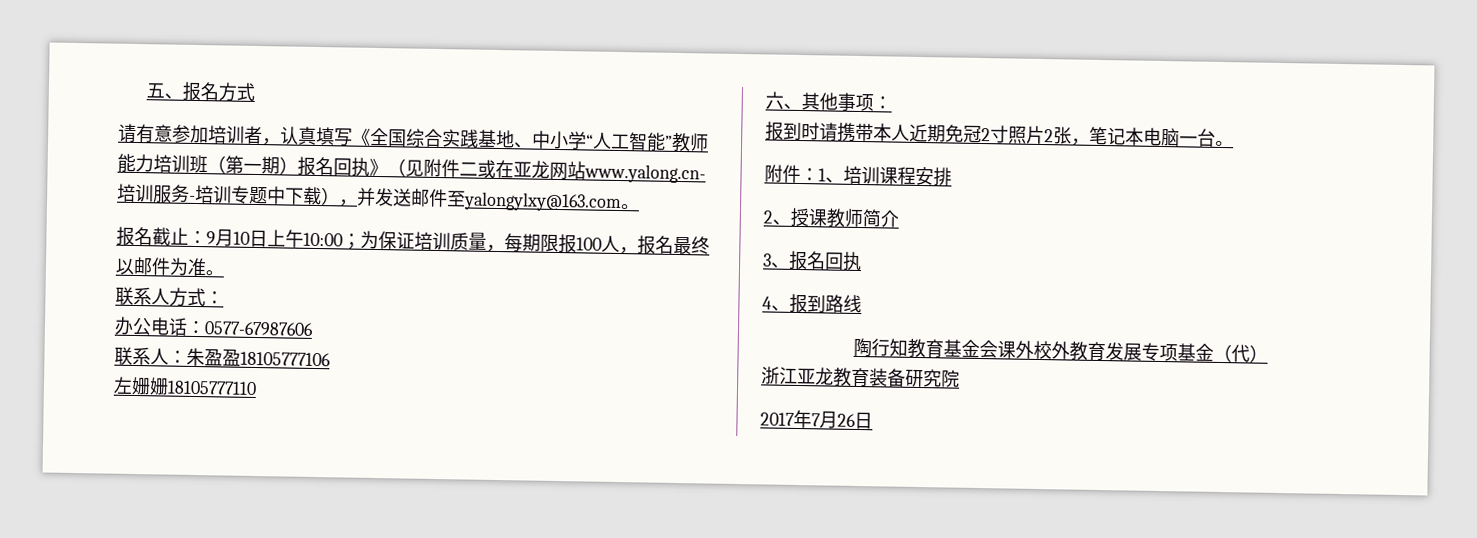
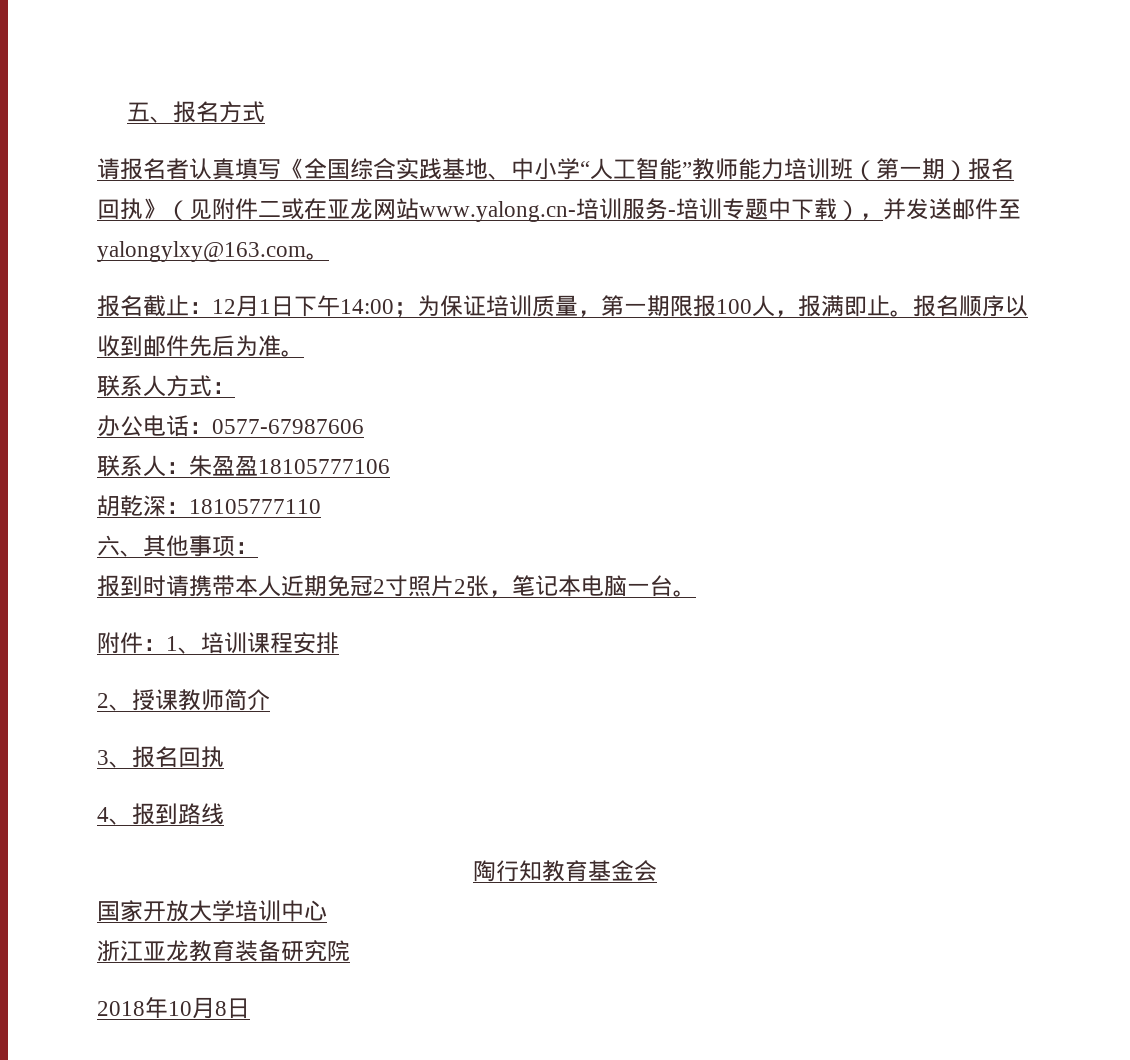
- 请有意参加培训者，认真填写《全国综合实践基地、中小学“人工智能”教师能力培训班（第一期）报名回执》（见附件二或在亚龙网站www.yalong.cn-培训服务-培训专题中下载），并发送邮件至yalongylxy@163.com。
+ 请报名者认真填写《全国综合实践基地、中小学“人工智能”教师能力培训班（第一期）报名回执》（见附件二或在亚龙网站www.yalong.cn-培训服务-培训专题中下载），并发送邮件至yalongylxy@163.com。
- 报名截止：9月10日上午10:00；为保证培训质量，每期限报100人，报名最终以邮件为准。
+ 报名截止：12月1日下午14:00；为保证培训质量，第一期限报100人，报满即止。报名顺序以收到邮件先后为准。
- 左姗姗18105777110
+ 胡乾深：18105777110
- 陶行知教育基金会课外校外教育发展专项基金（代）
+ 陶行知教育基金会
+ 国家开放大学培训中心
- 2017年7月26日
+ 2018年10月8日

